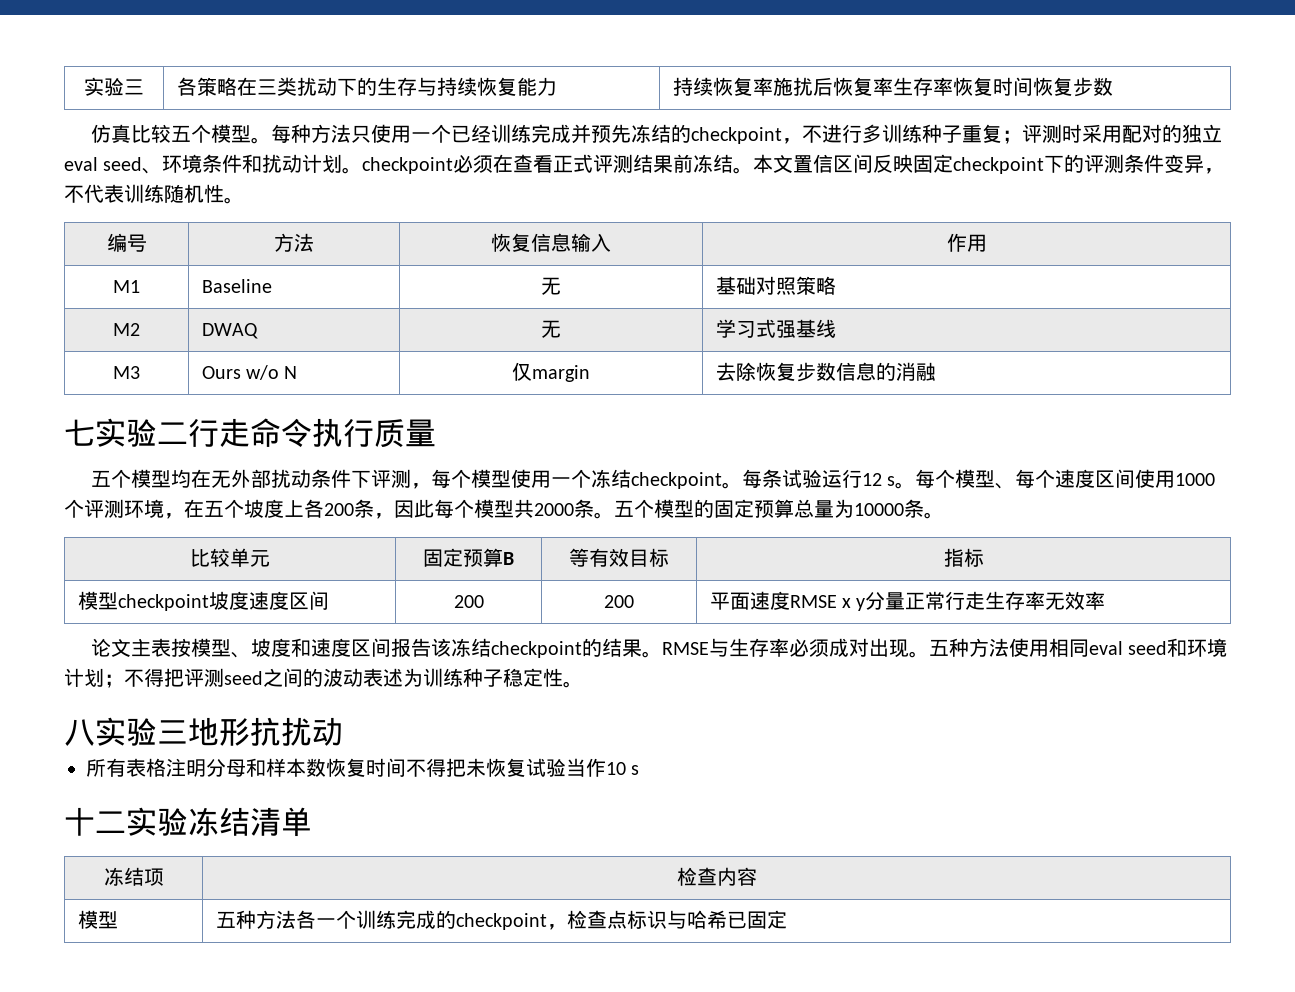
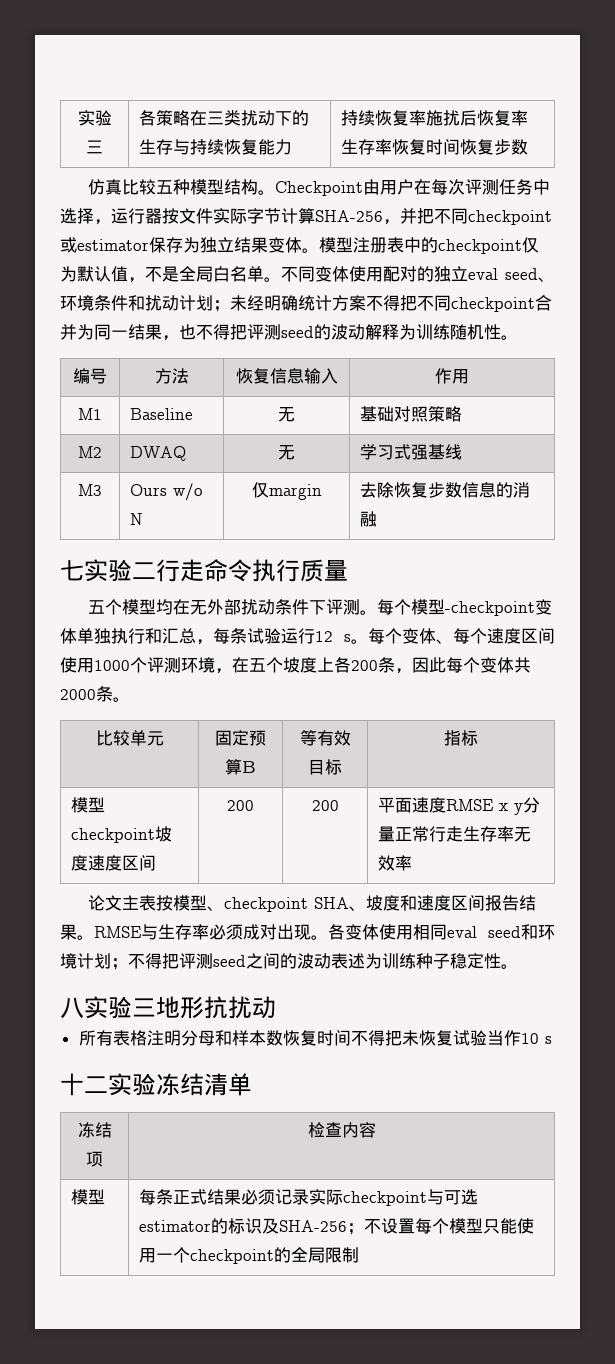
- 仿真比较五个模型。每种方法只使用一个已经训练完成并预先冻结的checkpoint，不进行多训练种子重复；评测时采用配对的独立eval seed、环境条件和扰动计划。checkpoint必须在查看正式评测结果前冻结。本文置信区间反映固定checkpoint下的评测条件变异，不代表训练随机性。
+ 仿真比较五种模型结构。Checkpoint由用户在每次评测任务中选择，运行器按文件实际字节计算SHA-256，并把不同checkpoint或estimator保存为独立结果变体。模型注册表中的checkpoint仅为默认值，不是全局白名单。不同变体使用配对的独立eval seed、环境条件和扰动计划；未经明确统计方案不得把不同checkpoint合并为同一结果，也不得把评测seed的波动解释为训练随机性。
- 五个模型均在无外部扰动条件下评测，每个模型使用一个冻结checkpoint。每条试验运行12 s。
+ 五个模型均在无外部扰动条件下评测。每个模型-checkpoint变体单独执行和汇总，每条试验运行12 s。
- 每个模型、每个速度区间使用1000个评测环境，在五个坡度上各200条，因此每个模型共2000条。五个模型的固定预算总量为10000条。
+ 每个变体、每个速度区间使用1000个评测环境，在五个坡度上各200条，因此每个变体共2000条。
- 论文主表按模型、坡度和速度区间报告该冻结checkpoint的结果。
+ 论文主表按模型、checkpoint SHA、坡度和速度区间报告结果。
- 五种方法使用相同eval seed和环境计划；不得把评测seed之间的波动表述为训练种子稳定性。
+ 各变体使用相同eval seed和环境计划；不得把评测seed之间的波动表述为训练种子稳定性。
- 模型 | 五种方法各一个训练完成的checkpoint，检查点标识与哈希已固定
+ 模型 | 每条正式结果必须记录实际checkpoint与可选estimator的标识及SHA-256；不设置每个模型只能使用一个checkpoint的全局限制

